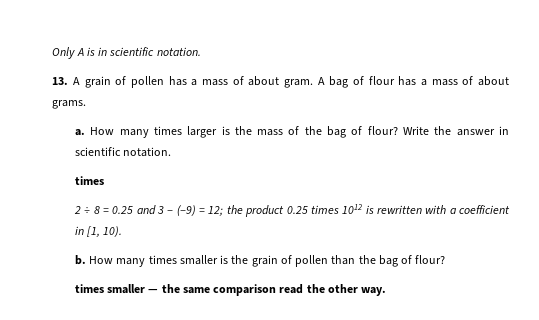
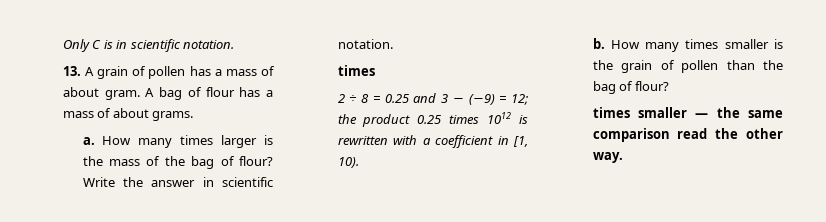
- Only A is in scientific notation.
+ Only C is in scientific notation.

